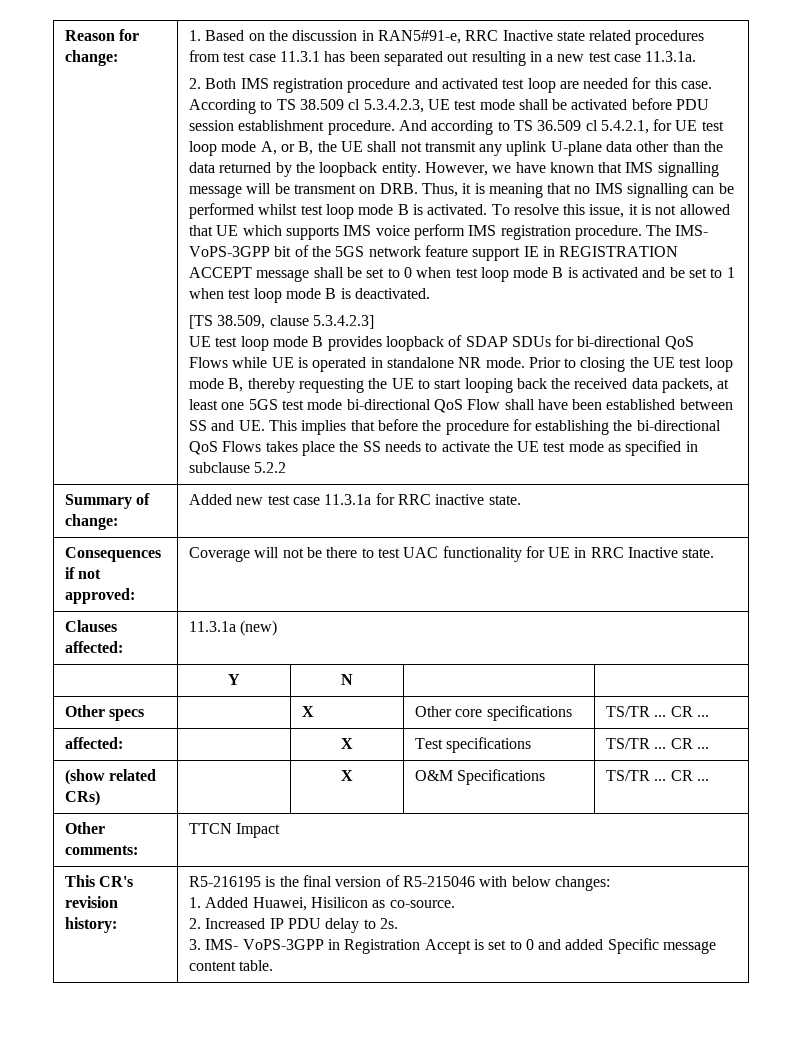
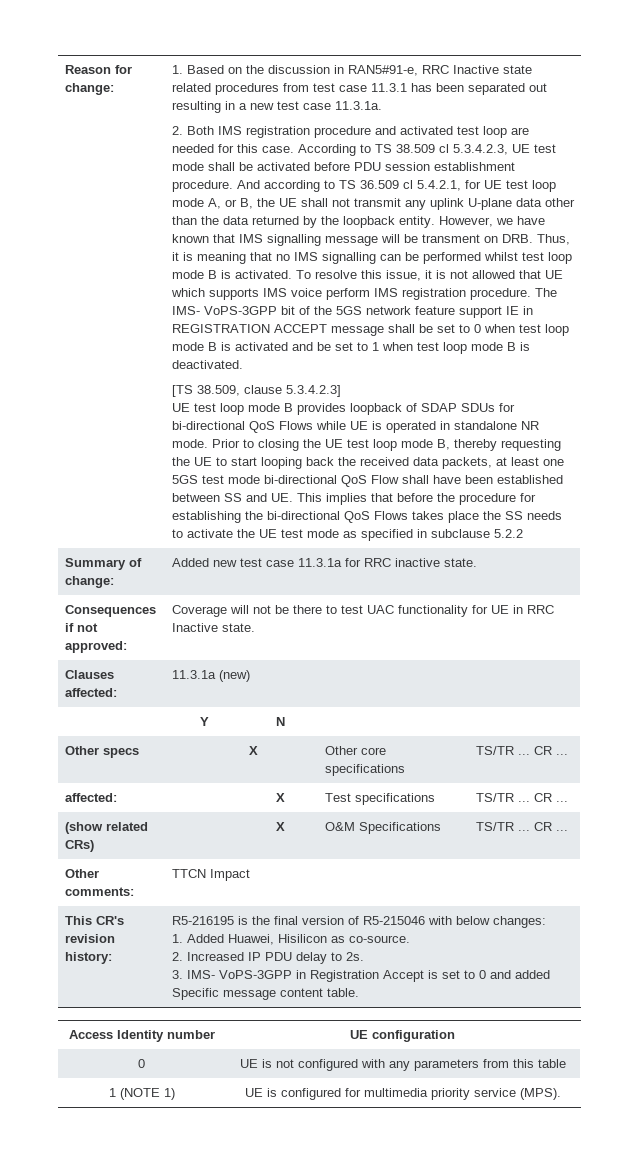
+ Access Identity number | UE configuration
+ 0 | UE is not configured with any parameters from this table
+ 1 (NOTE 1) | UE is configured for multimedia priority service (MPS).

